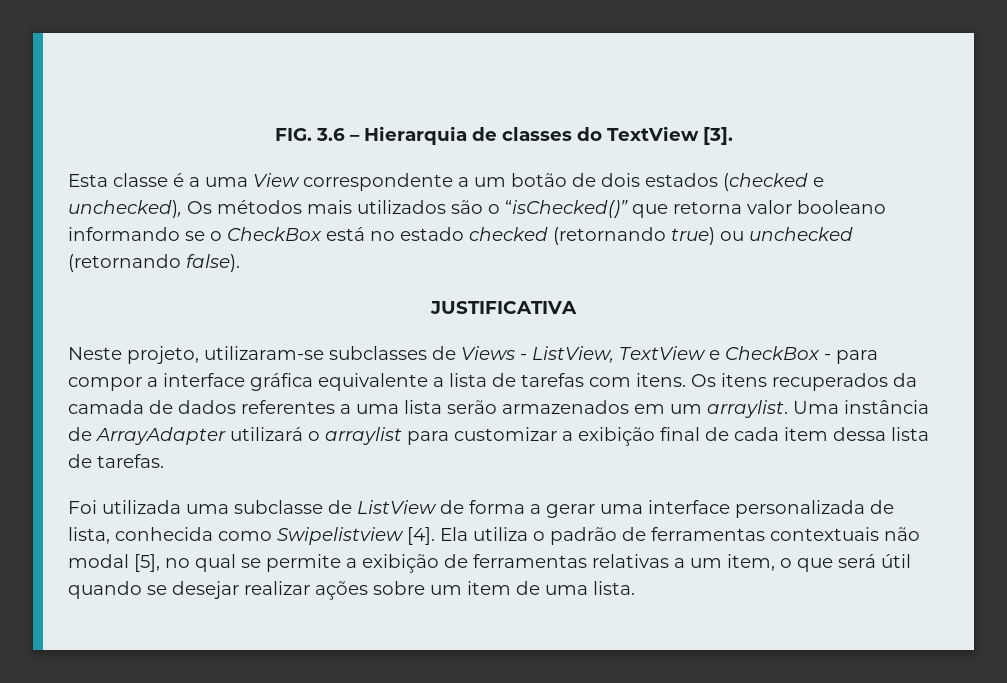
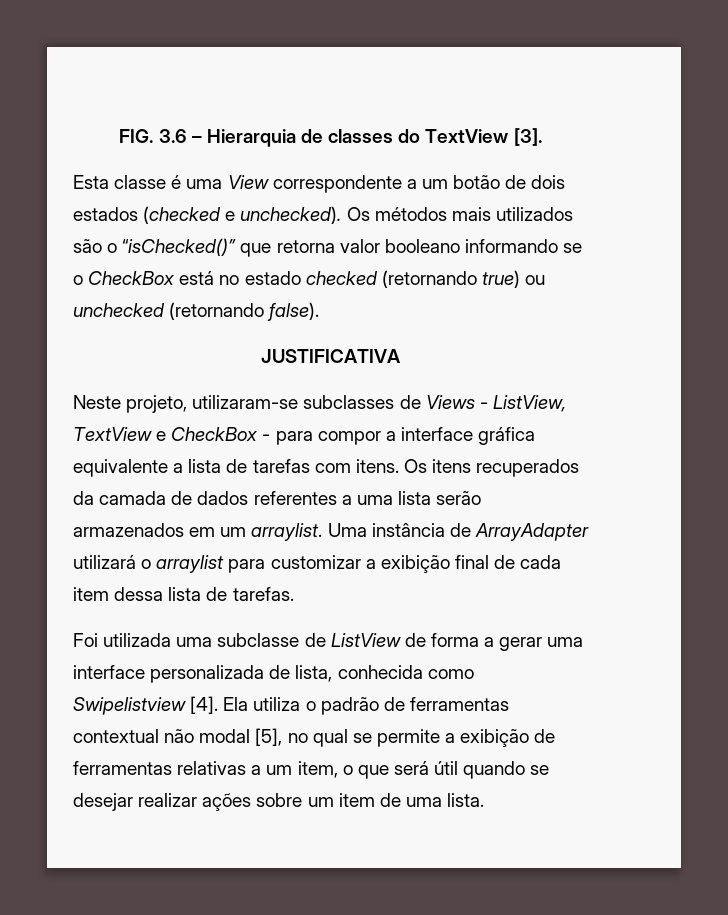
- Esta classe é a uma View correspondente a um botão de dois estados (checked e unchecked), Os métodos mais utilizados são o “isChecked()” que retorna valor booleano informando se o CheckBox está no estado checked (retornando true) ou unchecked (retornando false).
+ Esta classe é uma View correspondente a um botão de dois estados (checked e unchecked). Os métodos mais utilizados são o “isChecked()” que retorna valor booleano informando se o CheckBox está no estado checked (retornando true) ou unchecked (retornando false).
- Ela utiliza o padrão de ferramentas contextuais não modal [5], no qual se permite a exibição de ferramentas relativas a um item, o que será útil quando se desejar realizar ações sobre um item de uma lista.
+ Ela utiliza o padrão de ferramentas contextual não modal [5], no qual se permite a exibição de ferramentas relativas a um item, o que será útil quando se desejar realizar ações sobre um item de uma lista.

